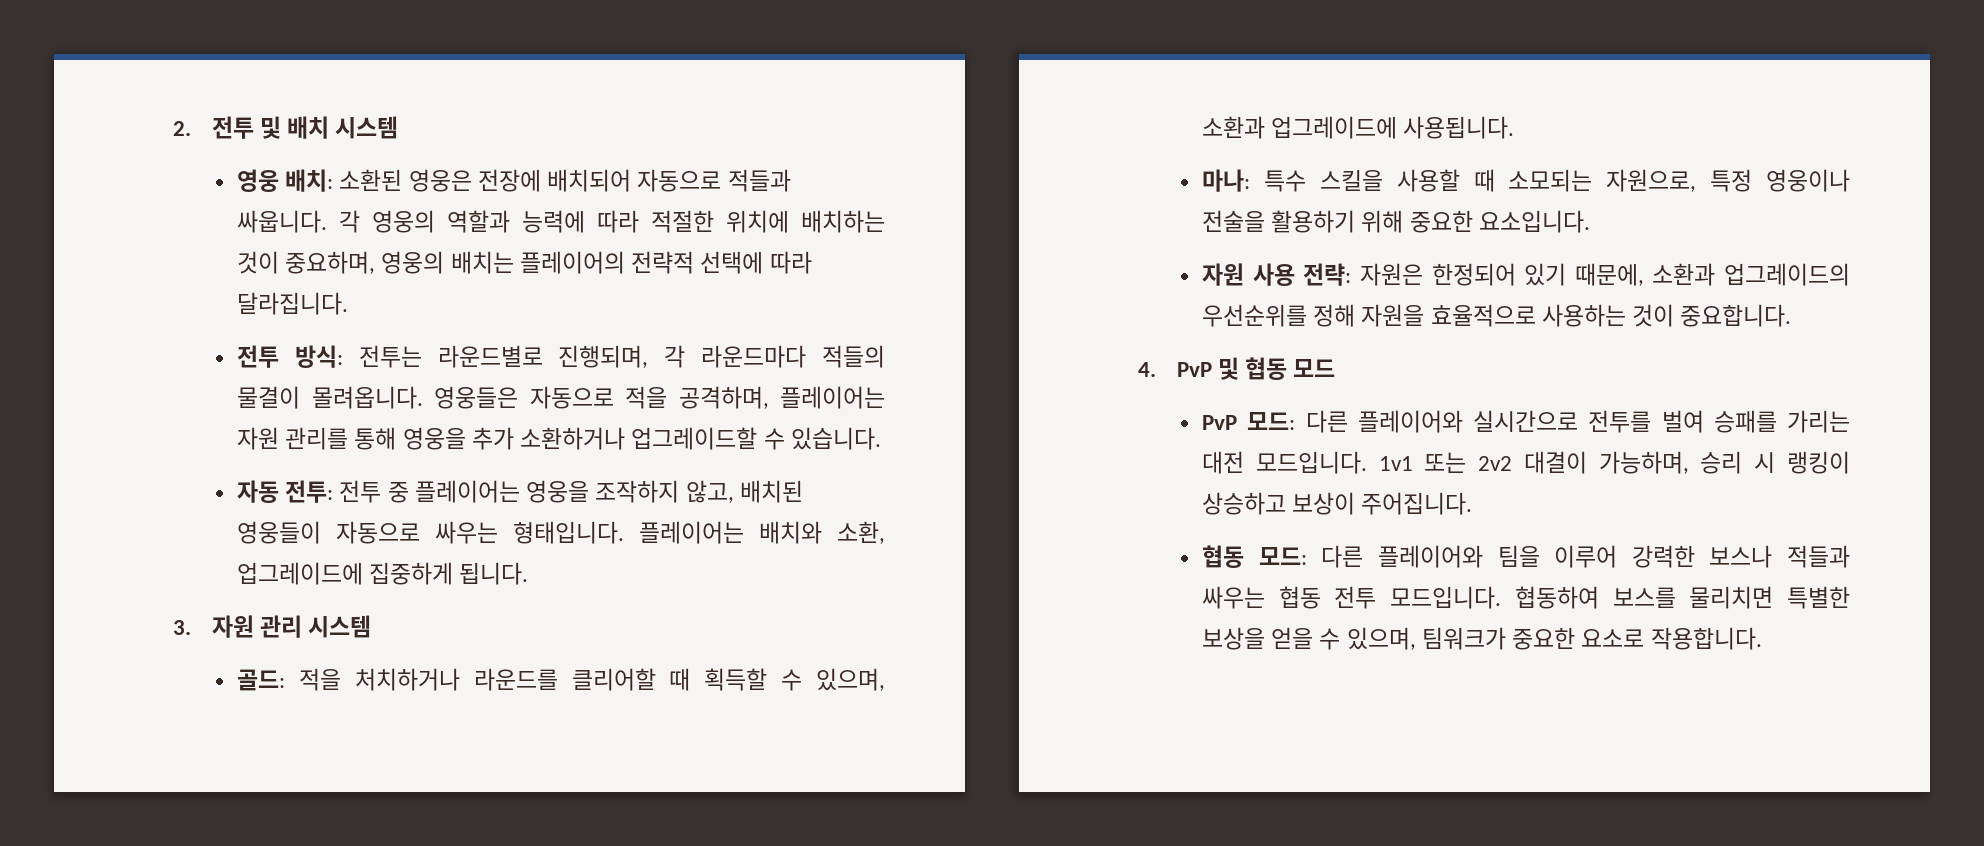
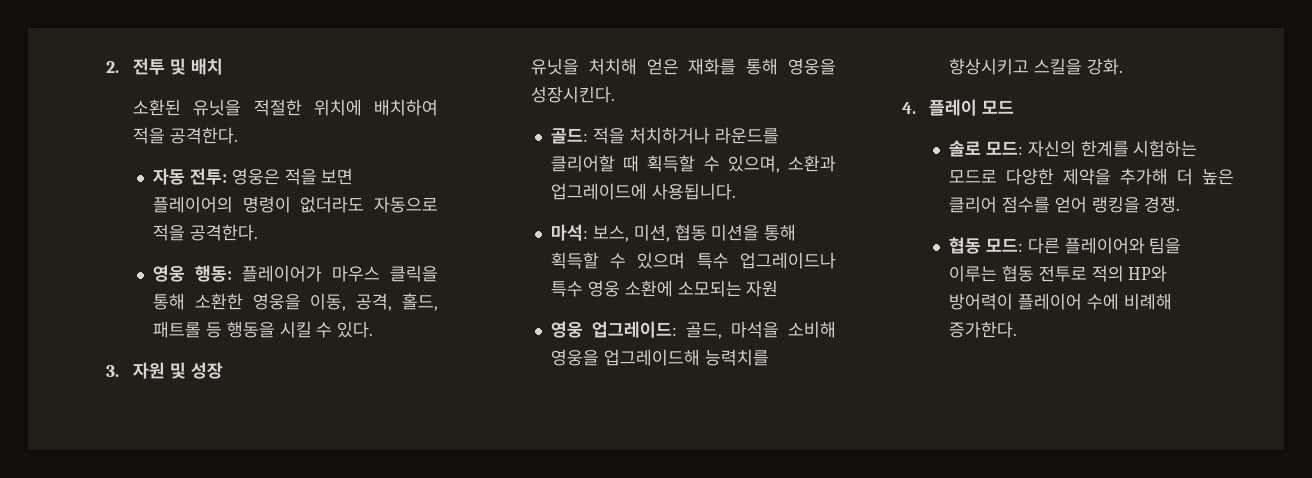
- 2. 전투 및 배치 시스템
- 영웅 배치: 소환된 영웅은 전장에 배치되어 자동으로 적들과 싸웁니다. 각 영웅의 역할과 능력에 따라 적절한 위치에 배치하는 것이 중요하며, 영웅의 배치는 플레이어의 전략적 선택에 따라 달라집니다.
- 전투 방식: 전투는 라운드별로 진행되며, 각 라운드마다 적들의 물결이 몰려옵니다. 영웅들은 자동으로 적을 공격하며, 플레이어는 자원 관리를 통해 영웅을 추가 소환하거나 업그레이드할 수 있습니다.
- 자동 전투: 전투 중 플레이어는 영웅을 조작하지 않고, 배치된 영웅들이 자동으로 싸우는 형태입니다. 플레이어는 배치와 소환, 업그레이드에 집중하게 됩니다.
- 3. 자원 관리 시스템
+ 2. 전투 및 배치
+ 소환된 유닛을 적절한 위치에 배치하여 적을 공격한다.
+ 자동 전투: 영웅은 적을 보면 플레이어의 명령이 없더라도 자동으로 적을 공격한다.
+ 영웅 행동: 플레이어가 마우스 클릭을 통해 소환한 영웅을 이동, 공격, 홀드, 패트롤 등 행동을 시킬 수 있다.
+ 3. 자원 및 성장
+ 유닛을 처치해 얻은 재화를 통해 영웅을 성장시킨다.
- 마나: 특수 스킬을 사용할 때 소모되는 자원으로, 특정 영웅이나 전술을 활용하기 위해 중요한 요소입니다.
- 자원 사용 전략: 자원은 한정되어 있기 때문에, 소환과 업그레이드의 우선순위를 정해 자원을 효율적으로 사용하는 것이 중요합니다.
- 4. PvP 및 협동 모드
- PvP 모드: 다른 플레이어와 실시간으로 전투를 벌여 승패를 가리는 대전 모드입니다. 1v1 또는 2v2 대결이 가능하며, 승리 시 랭킹이 상승하고 보상이 주어집니다.
+ 마석: 보스, 미션, 협동 미션을 통해 획득할 수 있으며 특수 업그레이드나 특수 영웅 소환에 소모되는 자원
+ 영웅 업그레이드: 골드, 마석을 소비해 영웅을 업그레이드해 능력치를 향상시키고 스킬을 강화.
+ 4. 플레이 모드
+ 솔로 모드: 자신의 한계를 시험하는 모드로 다양한 제약을 추가해 더 높은 클리어 점수를 얻어 랭킹을 경쟁.
- 협동 모드: 다른 플레이어와 팀을 이루어 강력한 보스나 적들과 싸우는 협동 전투 모드입니다. 협동하여 보스를 물리치면 특별한 보상을 얻을 수 있으며, 팀워크가 중요한 요소로 작용합니다.
+ 협동 모드: 다른 플레이어와 팀을 이루는 협동 전투로 적의 HP와 방어력이 플레이어 수에 비례해 증가한다.

